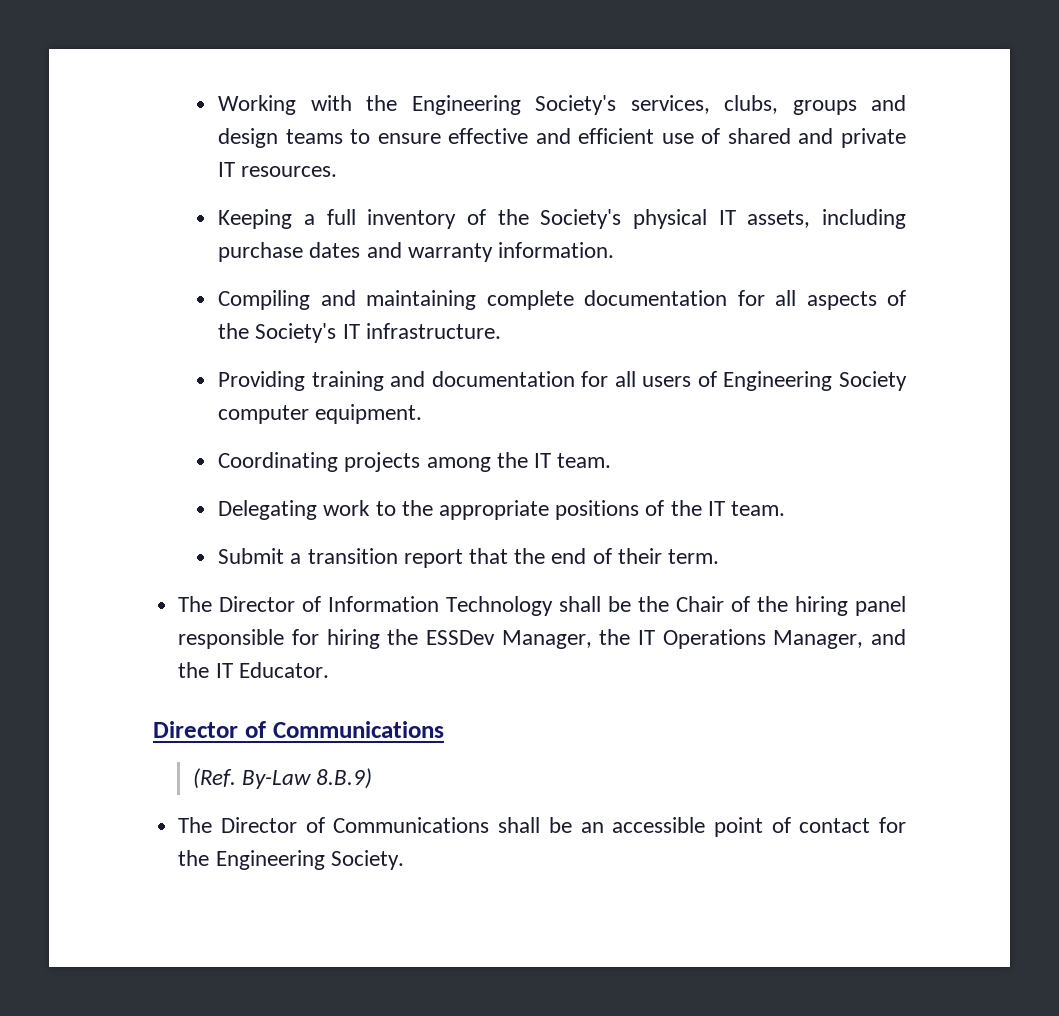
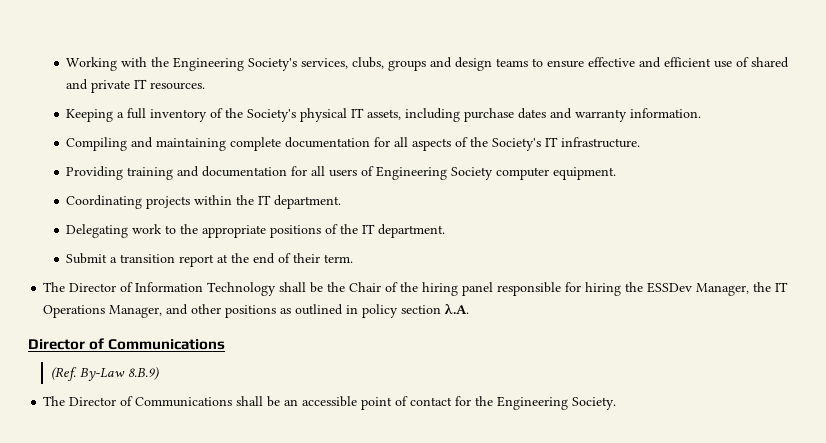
- Coordinating projects among the IT team.
+ Coordinating projects within the IT department.
- Delegating work to the appropriate positions of the IT team.
+ Delegating work to the appropriate positions of the IT department.
- Submit a transition report that the end of their term.
+ Submit a transition report at the end of their term.
- The Director of Information Technology shall be the Chair of the hiring panel responsible for hiring the ESSDev Manager, the IT Operations Manager, and the IT Educator.
+ The Director of Information Technology shall be the Chair of the hiring panel responsible for hiring the ESSDev Manager, the IT Operations Manager, and other positions as outlined in policy section λ.A.

